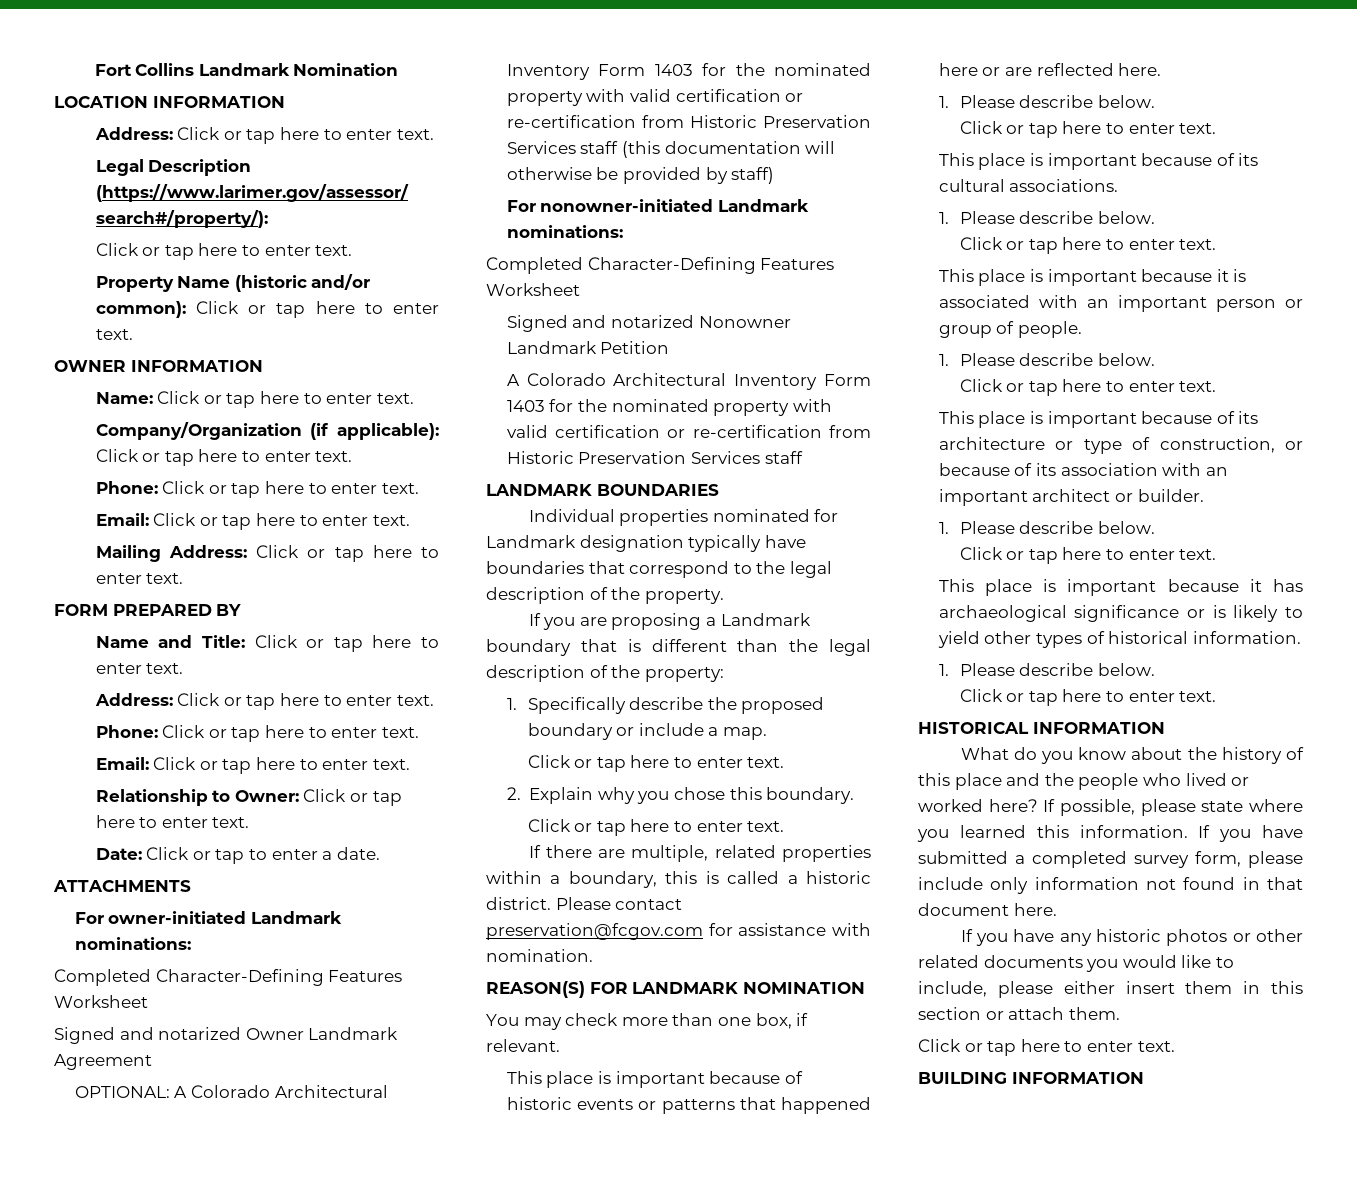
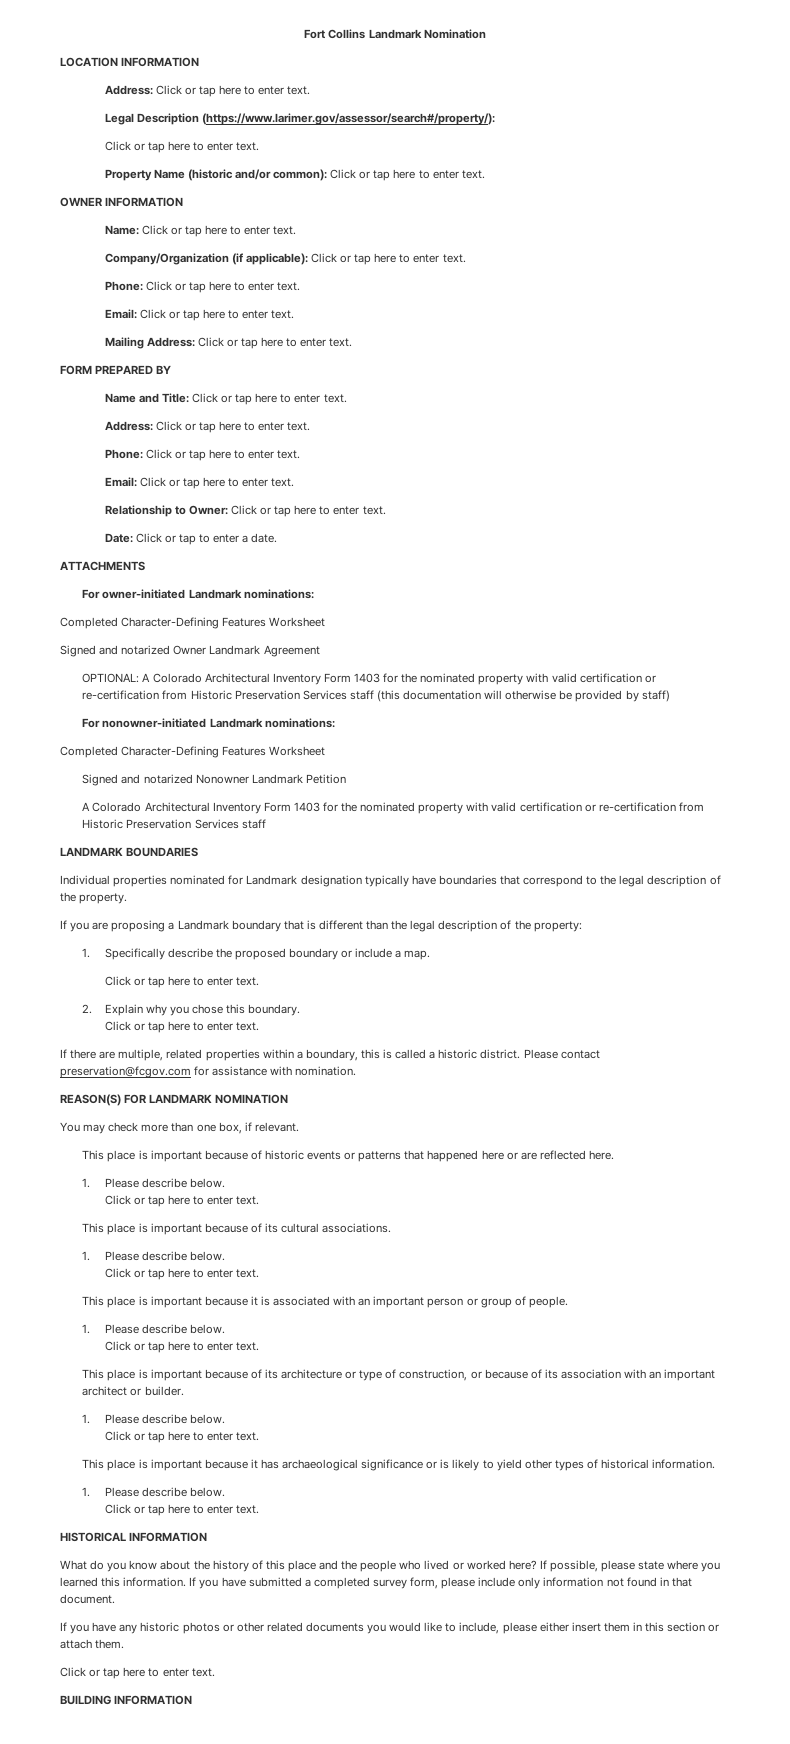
- If you have submitted a completed survey form, please include only information not found in that document here.
+ If you have submitted a completed survey form, please include only information not found in that document.

